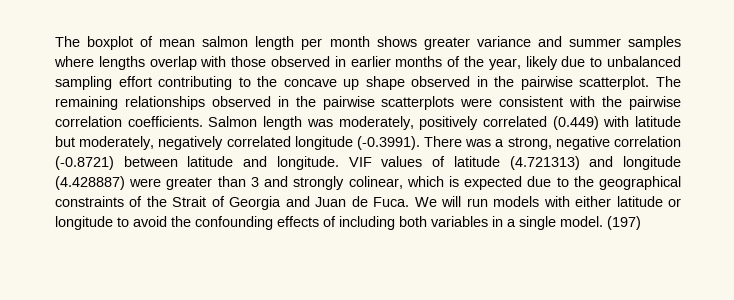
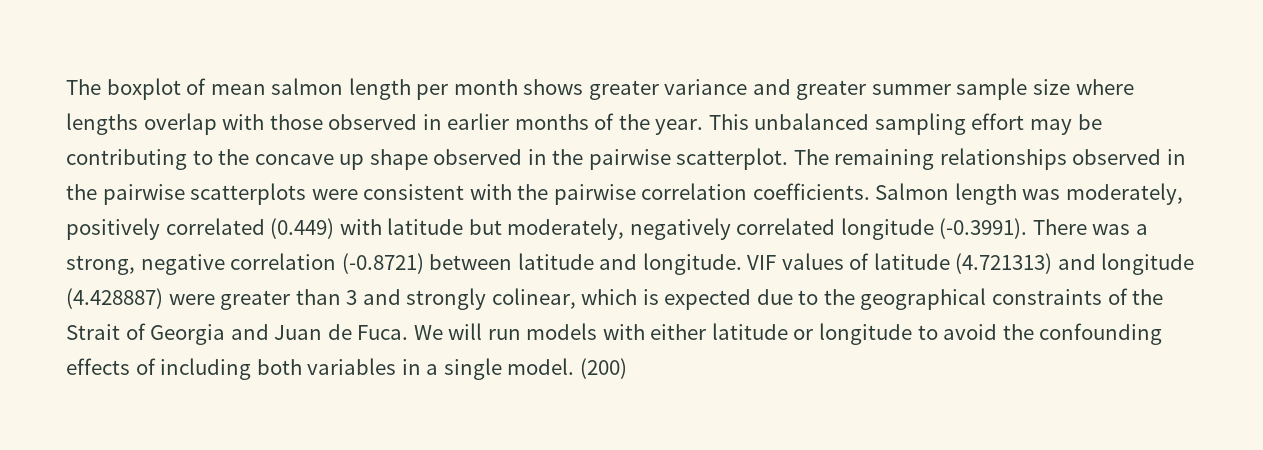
- The boxplot of mean salmon length per month shows greater variance and summer samples where lengths overlap with those observed in earlier months of the year, likely due to unbalanced sampling effort contributing to the concave up shape observed in the pairwise scatterplot.
+ The boxplot of mean salmon length per month shows greater variance and greater summer sample size where lengths overlap with those observed in earlier months of the year. This unbalanced sampling effort may be contributing to the concave up shape observed in the pairwise scatterplot.
- (197)
+ (200)

